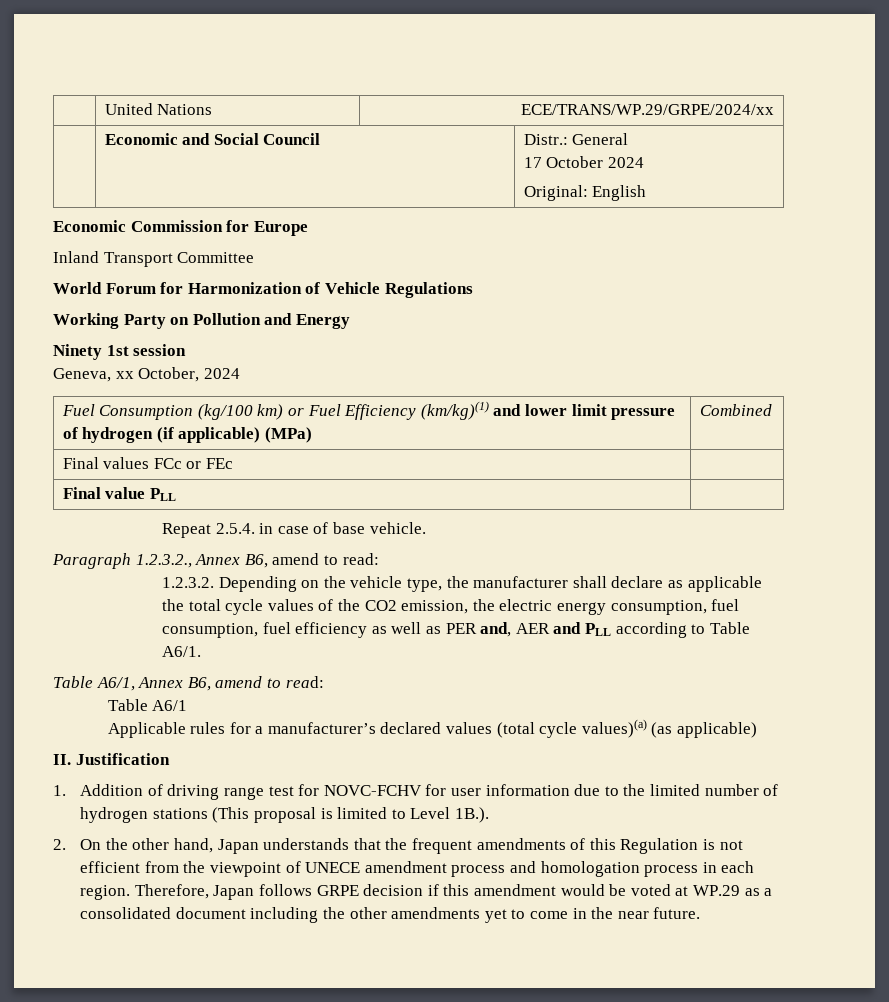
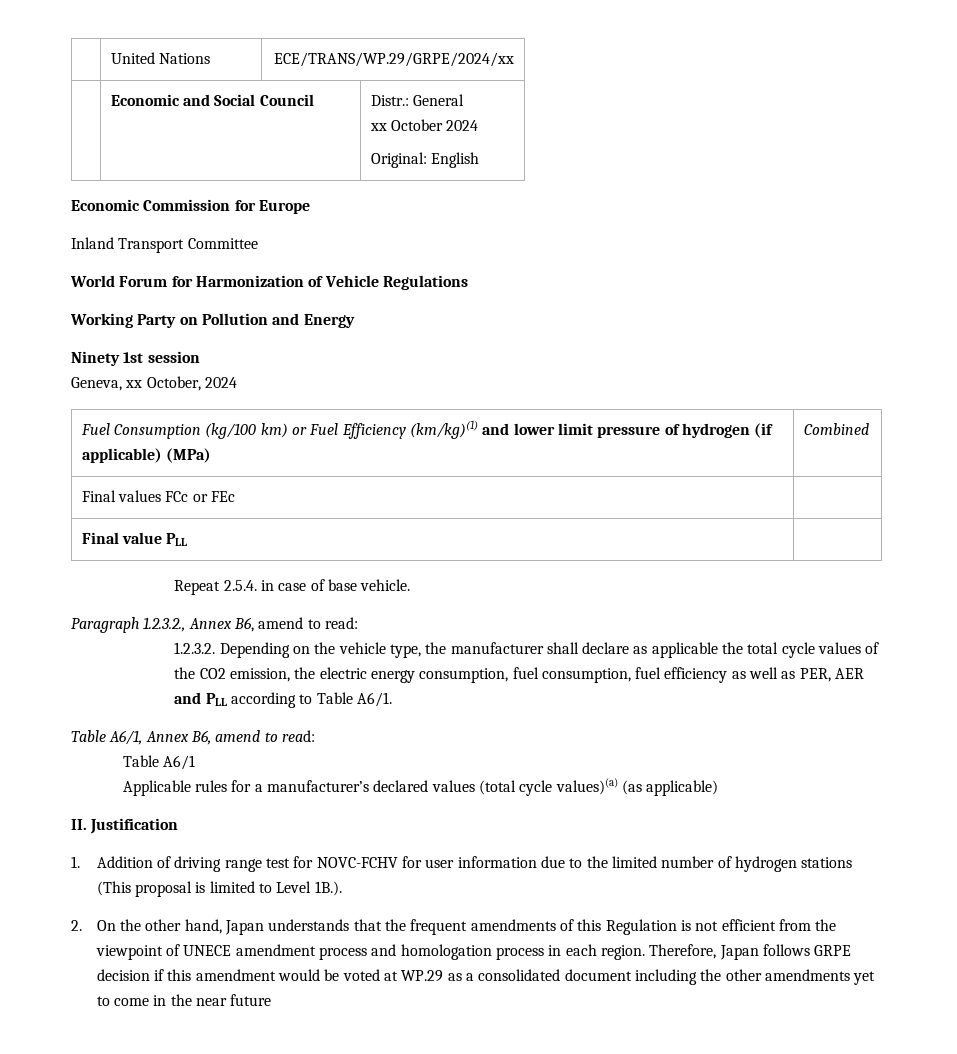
  | Economic and Social Council | Distr.: General
- 17 October 2024
+ xx October 2024
- 1.2.3.2. Depending on the vehicle type, the manufacturer shall declare as applicable the total cycle values of the CO2 emission, the electric energy consumption, fuel consumption, fuel efficiency as well as PER and, AER and PLL according to Table A6/1.
+ 1.2.3.2. Depending on the vehicle type, the manufacturer shall declare as applicable the total cycle values of the CO2 emission, the electric energy consumption, fuel consumption, fuel efficiency as well as PER, AER and PLL according to Table A6/1.
- Therefore, Japan follows GRPE decision if this amendment would be voted at WP.29 as a consolidated document including the other amendments yet to come in the near future.
+ Therefore, Japan follows GRPE decision if this amendment would be voted at WP.29 as a consolidated document including the other amendments yet to come in the near future

